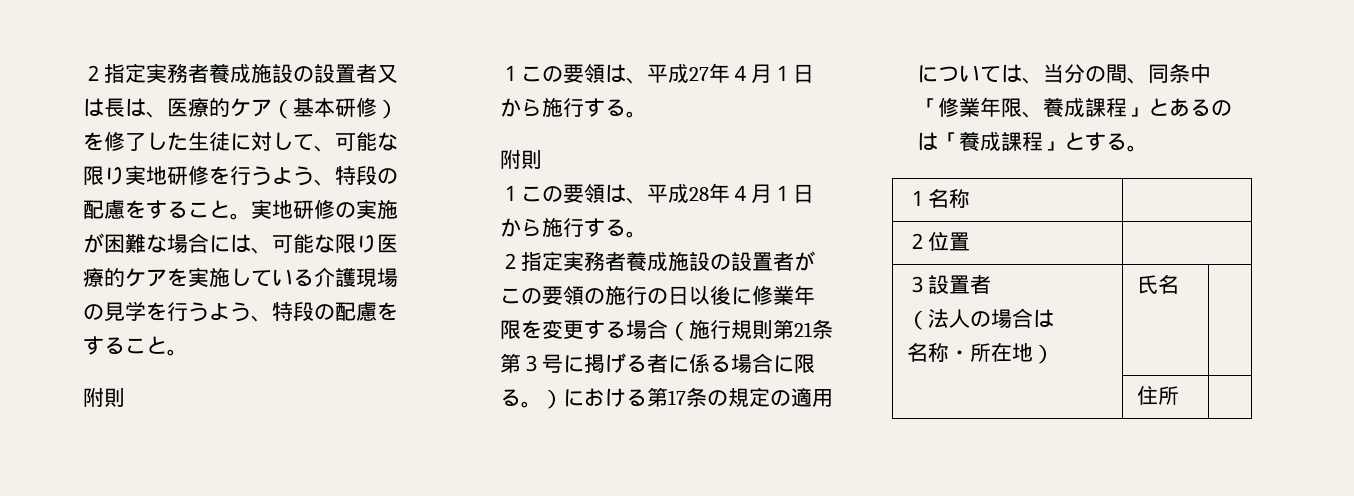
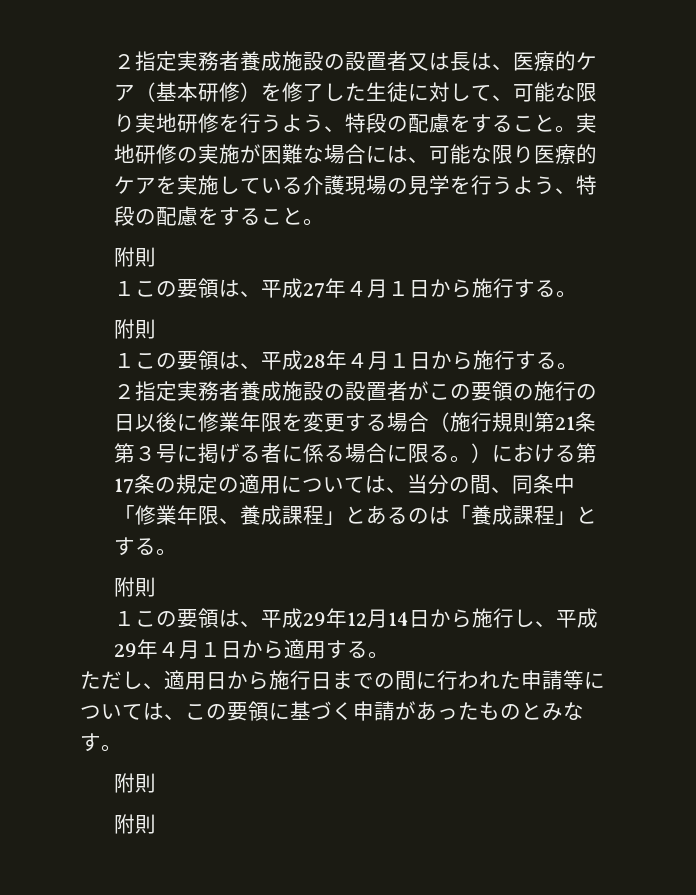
  ２指定実務者養成施設の設置者がこの要領の施行の日以後に修業年限を変更する場合（施行規則第21条第３号に掲げる者に係る場合に限る。）における第17条の規定の適用については、当分の間、同条中「修業年限、養成課程」とあるのは「養成課程」とする。
- １名称 |
- ２位置 |
- ３設置者
- （法人の場合は
- 名称・所在地） | 氏名 |
- | 住所 |
+ 附則
+ １この要領は、平成29年12月14日から施行し、平成29年４月１日から適用する。
+ ただし、適用日から施行日までの間に行われた申請等については、この要領に基づく申請があったものとみなす。
+ 附則
+ 附則

